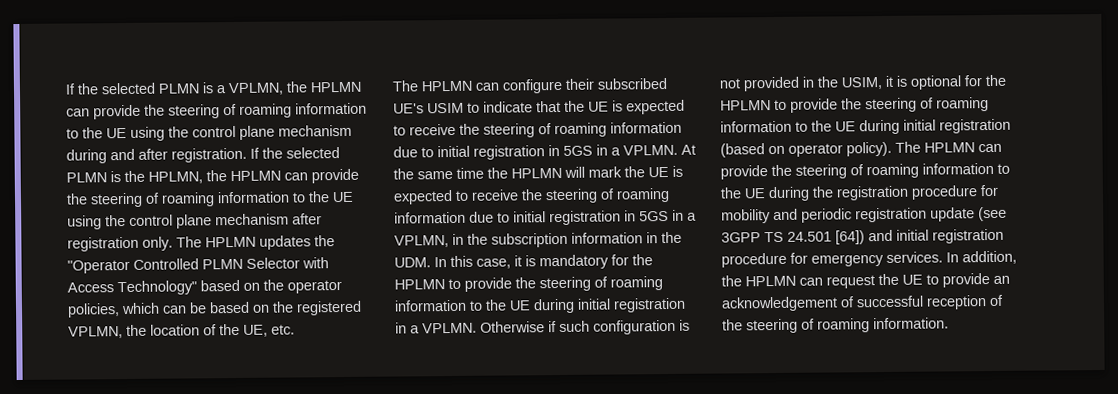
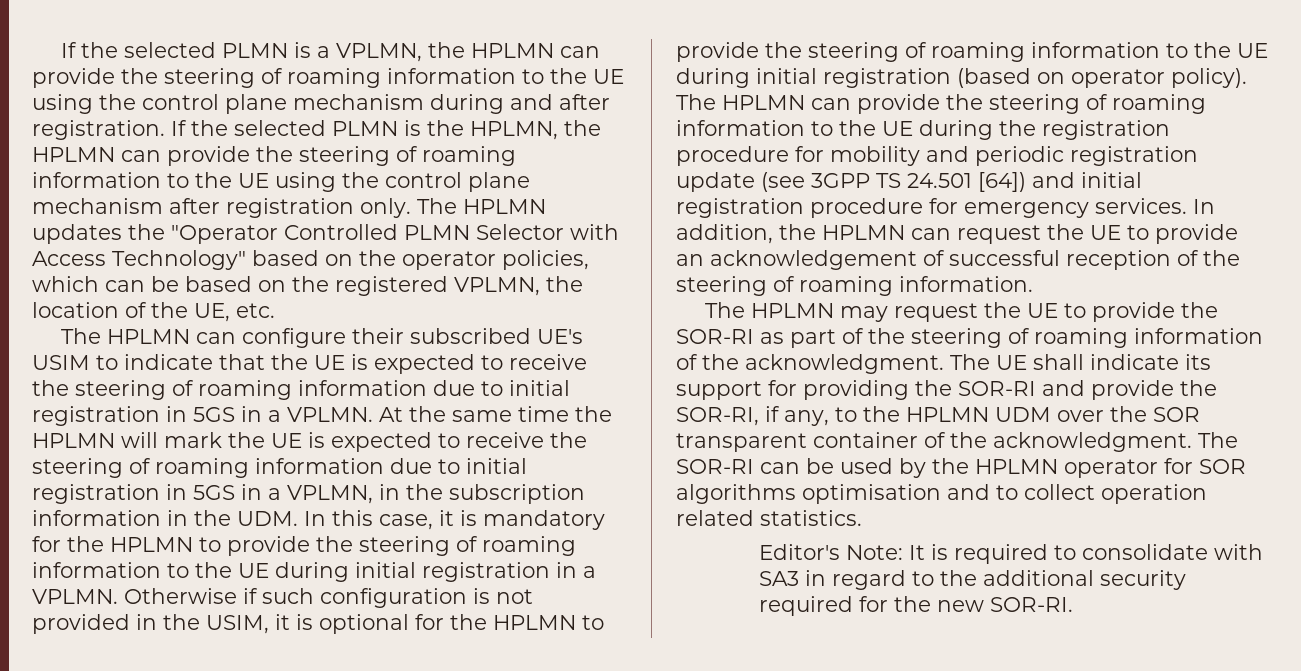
+ The HPLMN may request the UE to provide the SOR-RI as part of the steering of roaming information of the acknowledgment. The UE shall indicate its support for providing the SOR-RI and provide the SOR-RI, if any, to the HPLMN UDM over the SOR transparent container of the acknowledgment. The SOR-RI can be used by the HPLMN operator for SOR algorithms optimisation and to collect operation related statistics.
+ Editor's Note: It is required to consolidate with SA3 in regard to the additional security required for the new SOR-RI.

